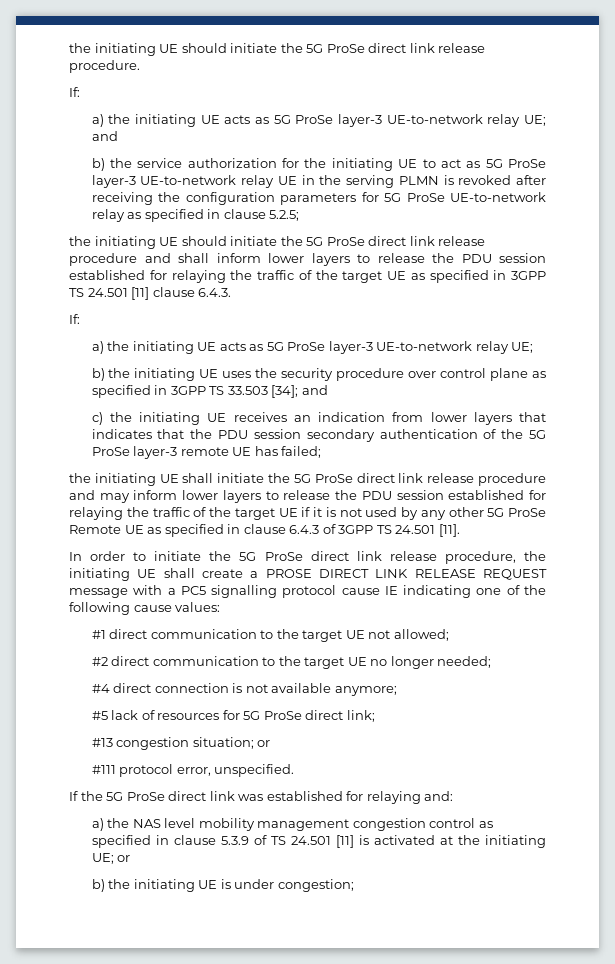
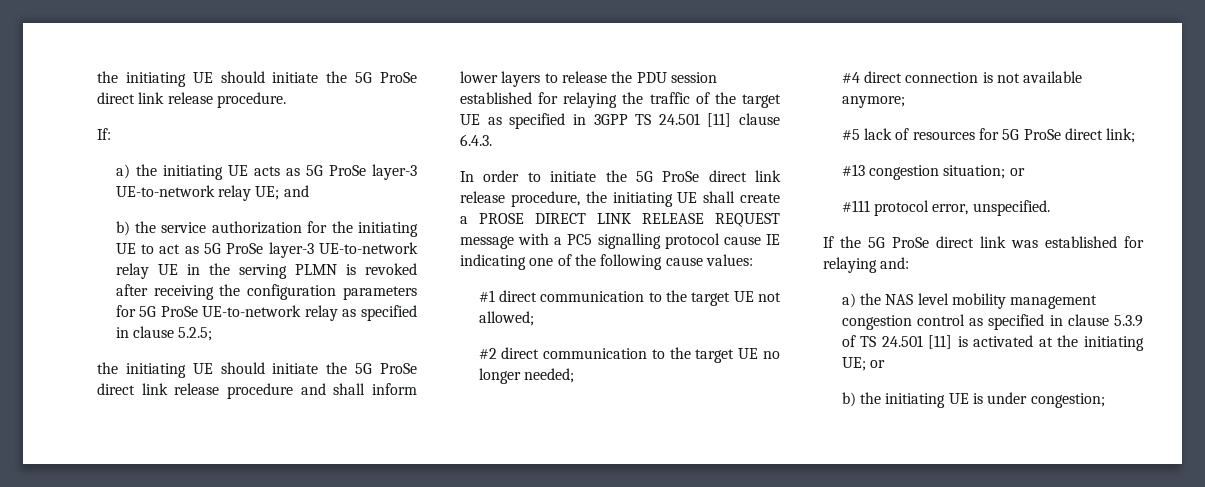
  the initiating UE should initiate the 5G ProSe direct link release procedure and shall inform lower layers to release the PDU session established for relaying the traffic of the target UE as specified in 3GPP TS 24.501 [11] clause 6.4.3.
- If:
- a) the initiating UE acts as 5G ProSe layer-3 UE-to-network relay UE;
- b) the initiating UE uses the security procedure over control plane as specified in 3GPP TS 33.503 [34]; and
- c) the initiating UE receives an indication from lower layers that indicates that the PDU session secondary authentication of the 5G ProSe layer-3 remote UE has failed;
- the initiating UE shall initiate the 5G ProSe direct link release procedure and may inform lower layers to release the PDU session established for relaying the traffic of the target UE if it is not used by any other 5G ProSe Remote UE as specified in clause 6.4.3 of 3GPP TS 24.501 [11].

